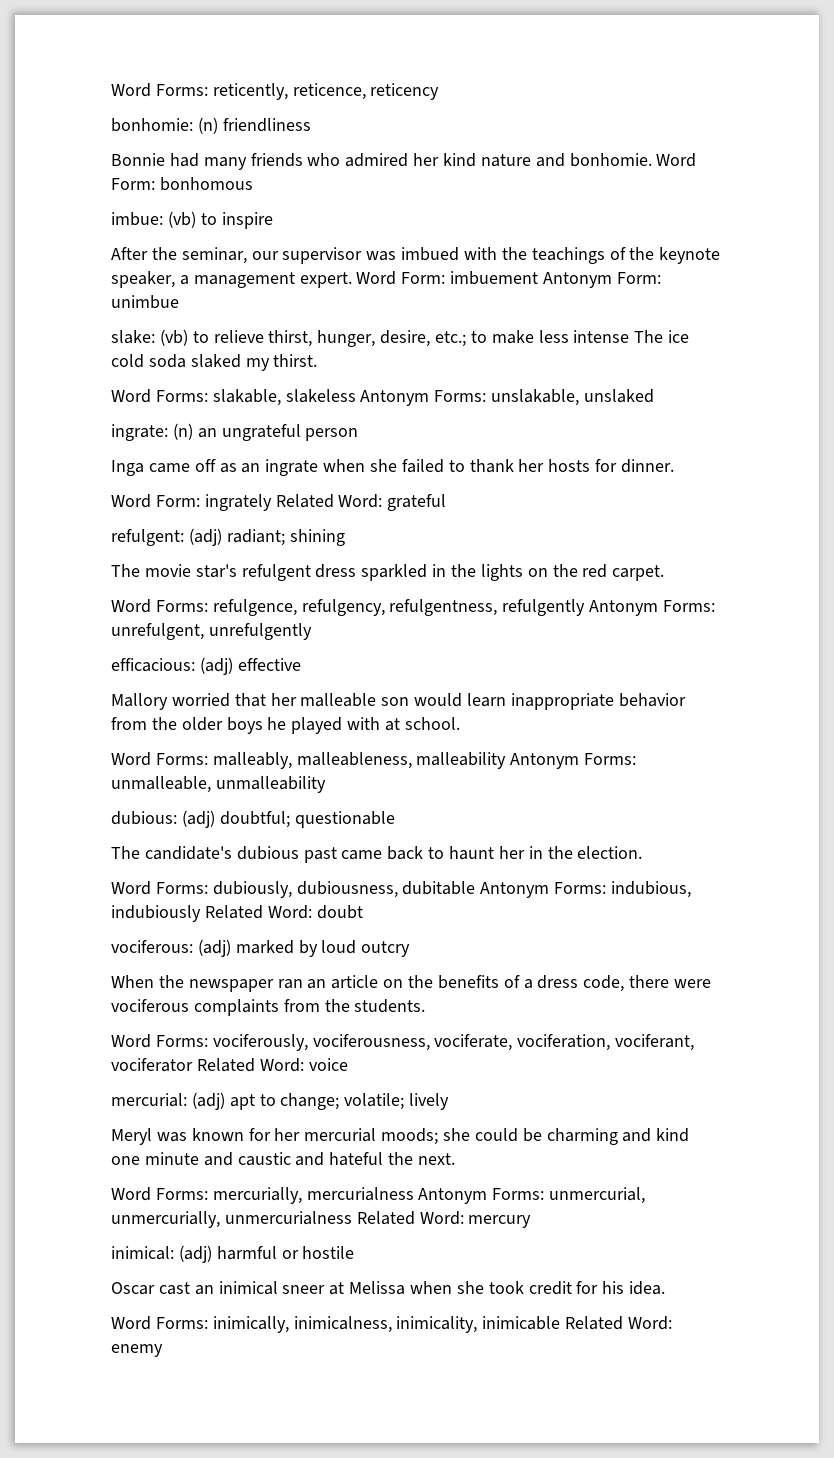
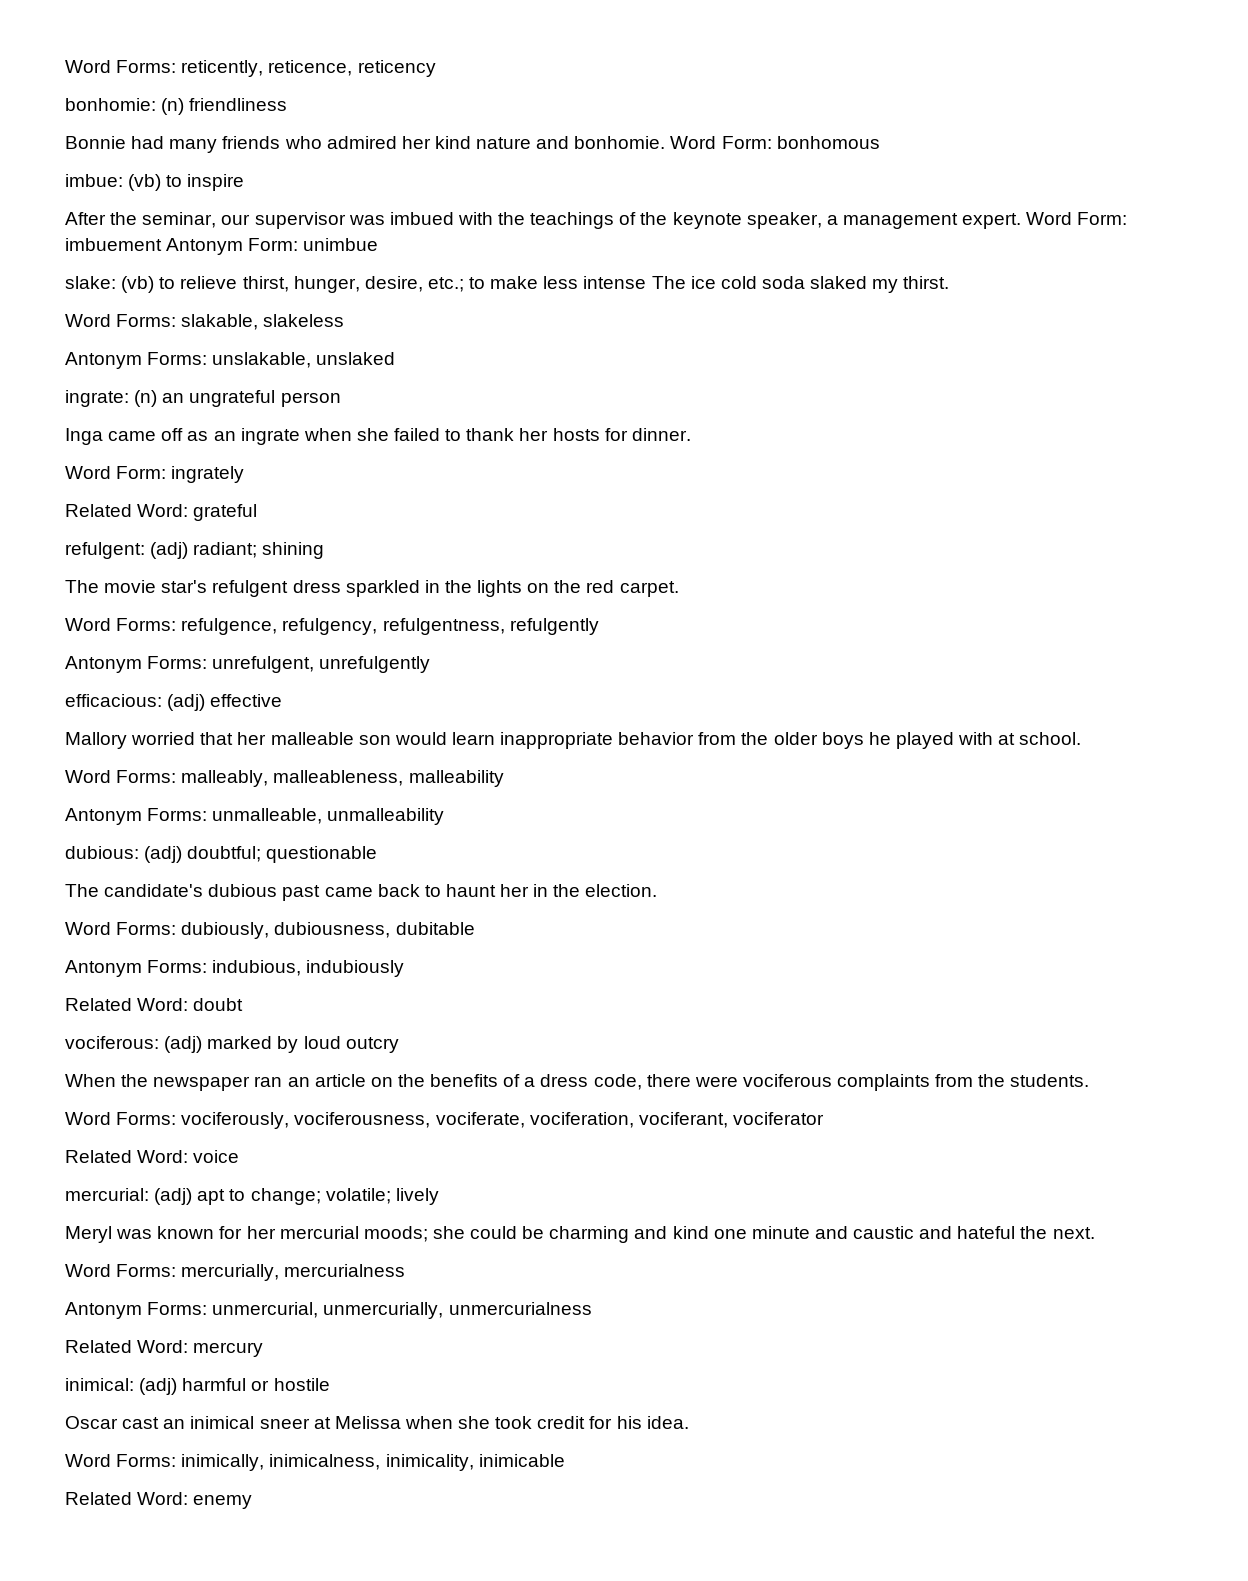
- Word Forms: slakable, slakeless Antonym Forms: unslakable, unslaked
+ Word Forms: slakable, slakeless
+ Antonym Forms: unslakable, unslaked
- Word Form: ingrately Related Word: grateful
+ Word Form: ingrately
+ Related Word: grateful
- Word Forms: refulgence, refulgency, refulgentness, refulgently Antonym Forms: unrefulgent, unrefulgently
+ Word Forms: refulgence, refulgency, refulgentness, refulgently
+ Antonym Forms: unrefulgent, unrefulgently
- Word Forms: malleably, malleableness, malleability Antonym Forms: unmalleable, unmalleability
+ Word Forms: malleably, malleableness, malleability
+ Antonym Forms: unmalleable, unmalleability
- Word Forms: dubiously, dubiousness, dubitable Antonym Forms: indubious, indubiously Related Word: doubt
+ Word Forms: dubiously, dubiousness, dubitable
+ Antonym Forms: indubious, indubiously
+ Related Word: doubt
- Word Forms: vociferously, vociferousness, vociferate, vociferation, vociferant, vociferator Related Word: voice
+ Word Forms: vociferously, vociferousness, vociferate, vociferation, vociferant, vociferator
+ Related Word: voice
- Word Forms: mercurially, mercurialness Antonym Forms: unmercurial, unmercurially, unmercurialness Related Word: mercury
+ Word Forms: mercurially, mercurialness
+ Antonym Forms: unmercurial, unmercurially, unmercurialness
+ Related Word: mercury
- Word Forms: inimically, inimicalness, inimicality, inimicable Related Word: enemy
+ Word Forms: inimically, inimicalness, inimicality, inimicable
+ Related Word: enemy

